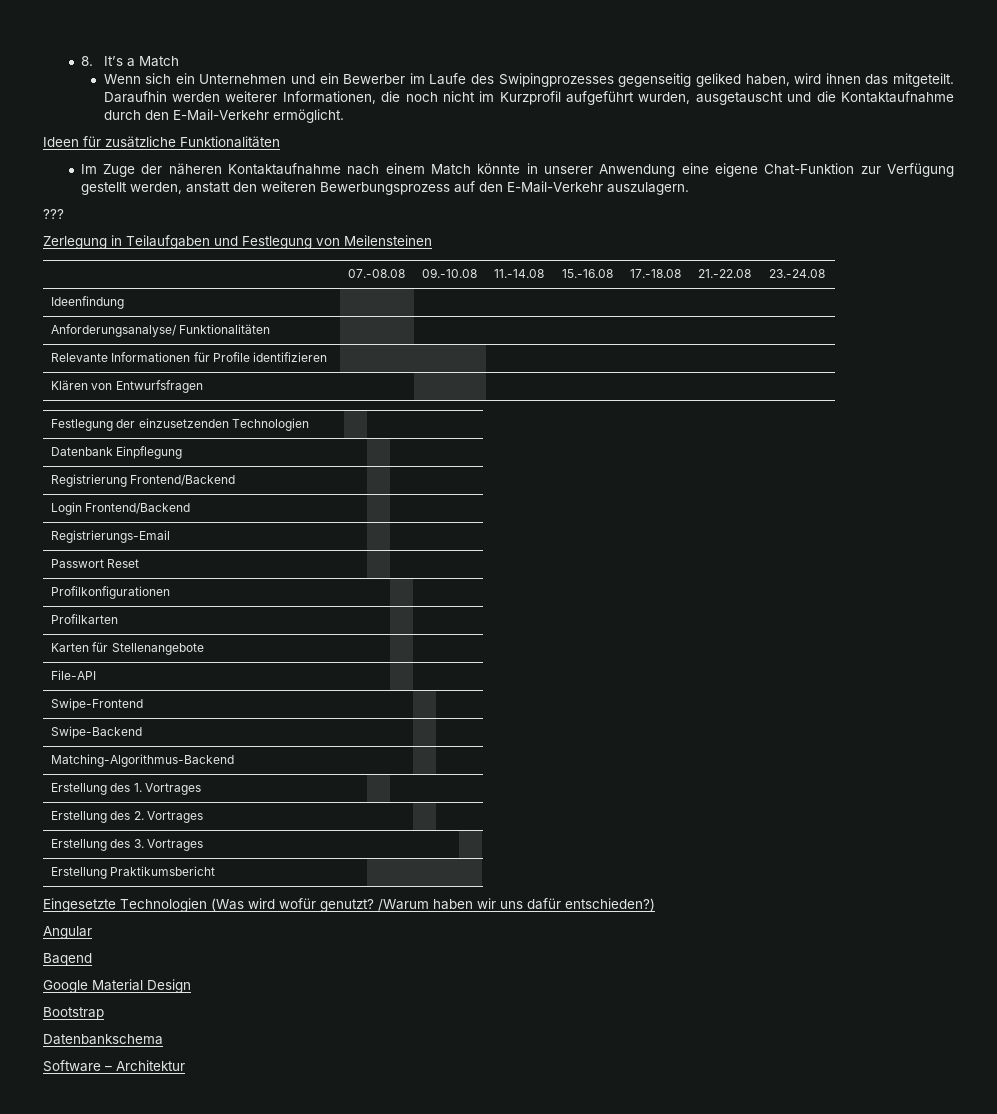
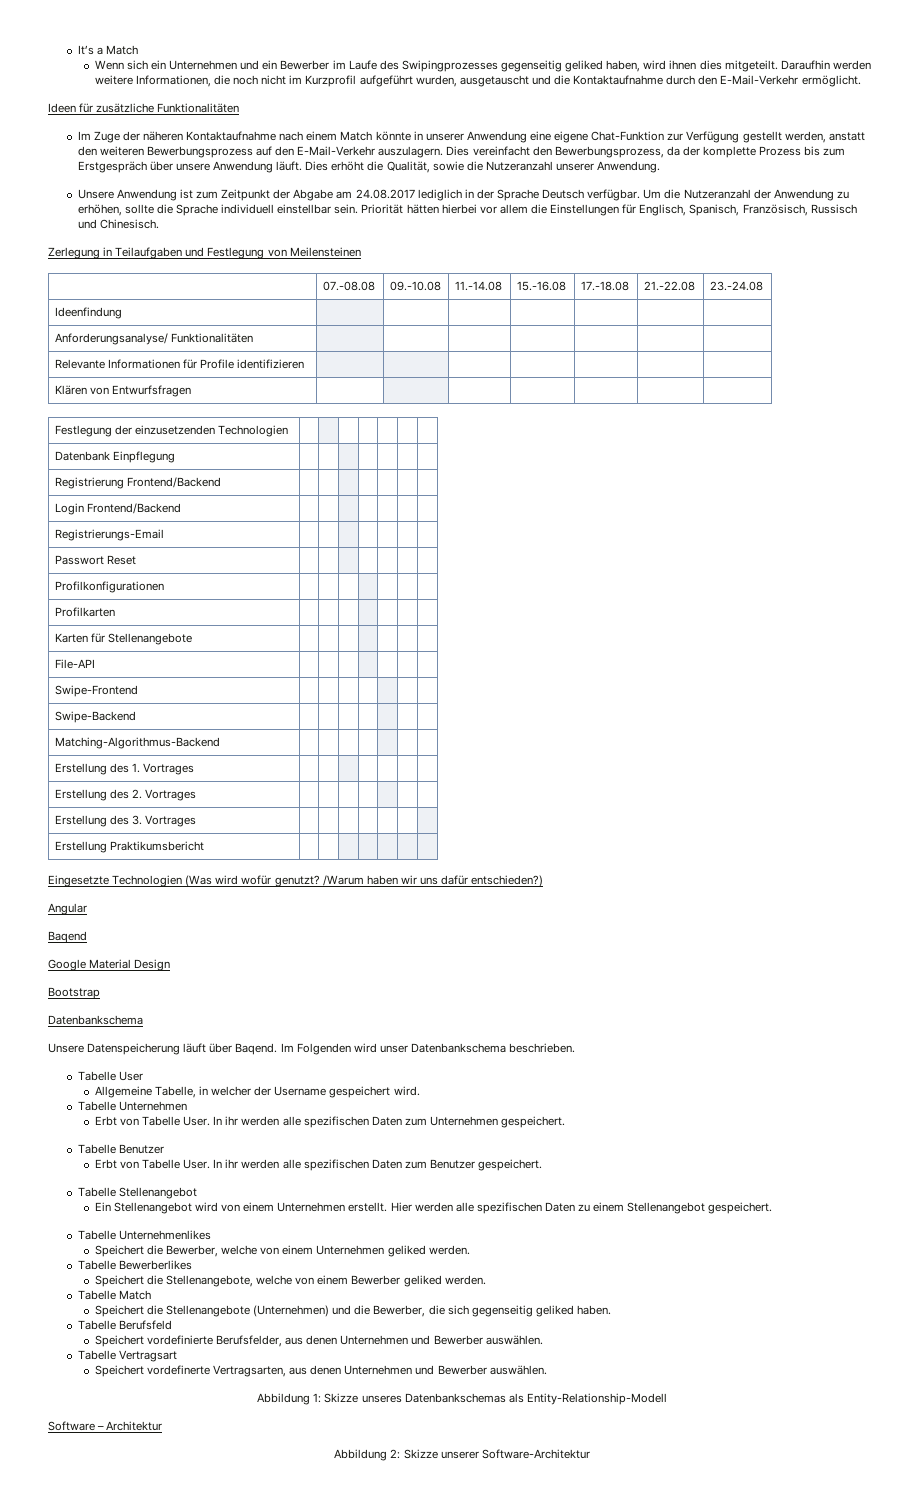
- 8. It’s a Match
+ It’s a Match
- Wenn sich ein Unternehmen und ein Bewerber im Laufe des Swipingprozesses gegenseitig geliked haben, wird ihnen das mitgeteilt.
+ Wenn sich ein Unternehmen und ein Bewerber im Laufe des Swipingprozesses gegenseitig geliked haben, wird ihnen dies mitgeteilt.
- Daraufhin werden weiterer Informationen, die noch nicht im Kurzprofil aufgeführt wurden, ausgetauscht und die Kontaktaufnahme durch den E-Mail-Verkehr ermöglicht.
+ Daraufhin werden weitere Informationen, die noch nicht im Kurzprofil aufgeführt wurden, ausgetauscht und die Kontaktaufnahme durch den E-Mail-Verkehr ermöglicht.
- Im Zuge der näheren Kontaktaufnahme nach einem Match könnte in unserer Anwendung eine eigene Chat-Funktion zur Verfügung gestellt werden, anstatt den weiteren Bewerbungsprozess auf den E-Mail-Verkehr auszulagern.
- ???
+ Im Zuge der näheren Kontaktaufnahme nach einem Match könnte in unserer Anwendung eine eigene Chat-Funktion zur Verfügung gestellt werden, anstatt den weiteren Bewerbungsprozess auf den E-Mail-Verkehr auszulagern. Dies vereinfacht den Bewerbungsprozess, da der komplette Prozess bis zum Erstgespräch über unsere Anwendung läuft. Dies erhöht die Qualität, sowie die Nutzeranzahl unserer Anwendung.
+ Unsere Anwendung ist zum Zeitpunkt der Abgabe am 24.08.2017 lediglich in der Sprache Deutsch verfügbar. Um die Nutzeranzahl der Anwendung zu erhöhen, sollte die Sprache individuell einstellbar sein. Priorität hätten hierbei vor allem die Einstellungen für Englisch, Spanisch, Französisch, Russisch und Chinesisch.
+ Unsere Datenspeicherung läuft über Baqend. Im Folgenden wird unser Datenbankschema beschrieben.
+ Tabelle User
+ Allgemeine Tabelle, in welcher der Username gespeichert wird.
+ Tabelle Unternehmen
+ Erbt von Tabelle User. In ihr werden alle spezifischen Daten zum Unternehmen gespeichert.
+ Tabelle Benutzer
+ Erbt von Tabelle User. In ihr werden alle spezifischen Daten zum Benutzer gespeichert.
+ Tabelle Stellenangebot
+ Ein Stellenangebot wird von einem Unternehmen erstellt. Hier werden alle spezifischen Daten zu einem Stellenangebot gespeichert.
+ Tabelle Unternehmenlikes
+ Speichert die Bewerber, welche von einem Unternehmen geliked werden.
+ Tabelle Bewerberlikes
+ Speichert die Stellenangebote, welche von einem Bewerber geliked werden.
+ Tabelle Match
+ Speichert die Stellenangebote (Unternehmen) und die Bewerber, die sich gegenseitig geliked haben.
+ Tabelle Berufsfeld
+ Speichert vordefinierte Berufsfelder, aus denen Unternehmen und Bewerber auswählen.
+ Tabelle Vertragsart
+ Speichert vordefinerte Vertragsarten, aus denen Unternehmen und Bewerber auswählen.
+ Abbildung 1: Skizze unseres Datenbankschemas als Entity-Relationship-Modell
  Software – Architektur
+ Abbildung 2: Skizze unserer Software-Architektur

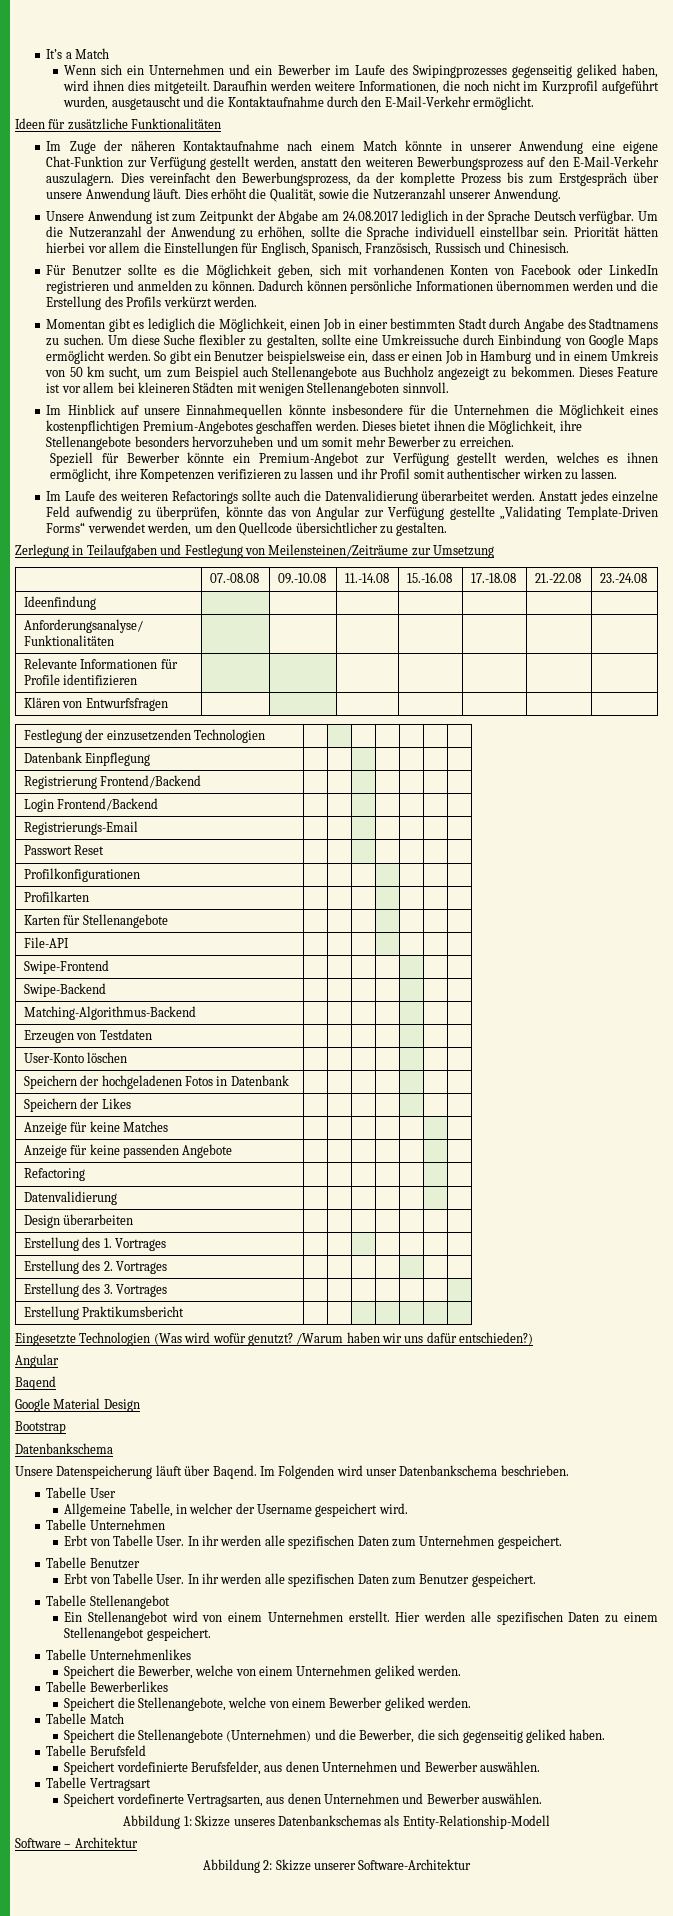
+ Für Benutzer sollte es die Möglichkeit geben, sich mit vorhandenen Konten von Facebook oder LinkedIn registrieren und anmelden zu können. Dadurch können persönliche Informationen übernommen werden und die Erstellung des Profils verkürzt werden.
+ Momentan gibt es lediglich die Möglichkeit, einen Job in einer bestimmten Stadt durch Angabe des Stadtnamens zu suchen. Um diese Suche flexibler zu gestalten, sollte eine Umkreissuche durch Einbindung von Google Maps ermöglicht werden. So gibt ein Benutzer beispielsweise ein, dass er einen Job in Hamburg und in einem Umkreis von 50 km sucht, um zum Beispiel auch Stellenangebote aus Buchholz angezeigt zu bekommen. Dieses Feature ist vor allem bei kleineren Städten mit wenigen Stellenangeboten sinnvoll.
+ Im Hinblick auf unsere Einnahmequellen könnte insbesondere für die Unternehmen die Möglichkeit eines kostenpflichtigen Premium-Angebotes geschaffen werden. Dieses bietet ihnen die Möglichkeit, ihre Stellenangebote besonders hervorzuheben und um somit mehr Bewerber zu erreichen.
+ Speziell für Bewerber könnte ein Premium-Angebot zur Verfügung gestellt werden, welches es ihnen ermöglicht, ihre Kompetenzen verifizieren zu lassen und ihr Profil somit authentischer wirken zu lassen.
+ Im Laufe des weiteren Refactorings sollte auch die Datenvalidierung überarbeitet werden. Anstatt jedes einzelne Feld aufwendig zu überprüfen, könnte das von Angular zur Verfügung gestellte „Validating Template-Driven Forms“ verwendet werden, um den Quellcode übersichtlicher zu gestalten.
- Zerlegung in Teilaufgaben und Festlegung von Meilensteinen
+ Zerlegung in Teilaufgaben und Festlegung von Meilensteinen/Zeiträume zur Umsetzung
+ Erzeugen von Testdaten | | | | | | |
+ User-Konto löschen | | | | | | |
+ Speichern der hochgeladenen Fotos in Datenbank | | | | | | |
+ Speichern der Likes | | | | | | |
+ Anzeige für keine Matches | | | | | | |
+ Anzeige für keine passenden Angebote | | | | | | |
+ Refactoring | | | | | | |
+ Datenvalidierung | | | | | | |
+ Design überarbeiten | | | | | | |

